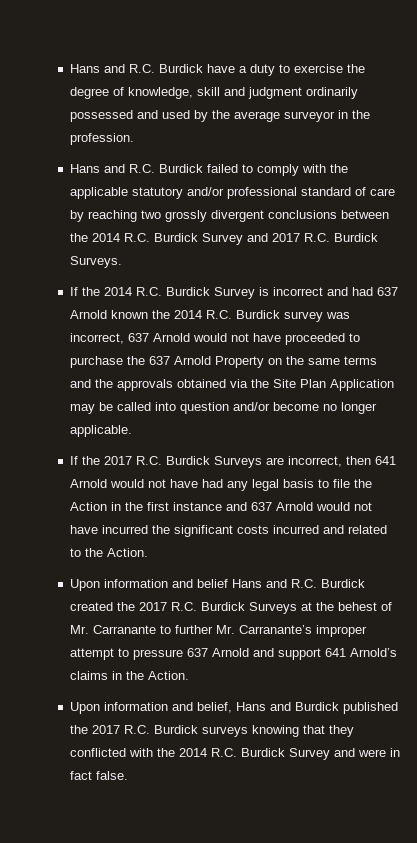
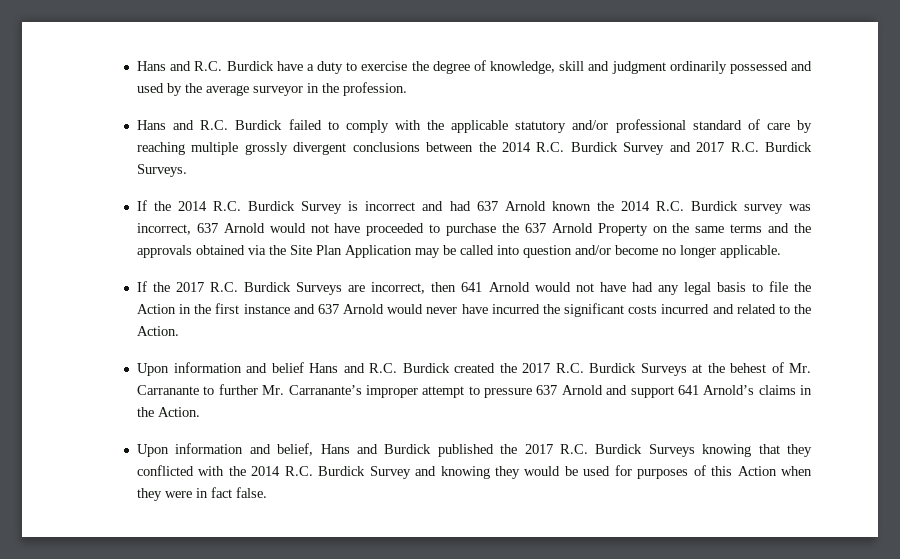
- Hans and R.C. Burdick failed to comply with the applicable statutory and/or professional standard of care by reaching two grossly divergent conclusions between the 2014 R.C. Burdick Survey and 2017 R.C. Burdick Surveys.
+ Hans and R.C. Burdick failed to comply with the applicable statutory and/or professional standard of care by reaching multiple grossly divergent conclusions between the 2014 R.C. Burdick Survey and 2017 R.C. Burdick Surveys.
- If the 2017 R.C. Burdick Surveys are incorrect, then 641 Arnold would not have had any legal basis to file the Action in the first instance and 637 Arnold would not have incurred the significant costs incurred and related to the Action.
+ If the 2017 R.C. Burdick Surveys are incorrect, then 641 Arnold would not have had any legal basis to file the Action in the first instance and 637 Arnold would never have incurred the significant costs incurred and related to the Action.
- Upon information and belief, Hans and Burdick published the 2017 R.C. Burdick surveys knowing that they conflicted with the 2014 R.C. Burdick Survey and were in fact false.
+ Upon information and belief, Hans and Burdick published the 2017 R.C. Burdick Surveys knowing that they conflicted with the 2014 R.C. Burdick Survey and knowing they would be used for purposes of this Action when they were in fact false.

